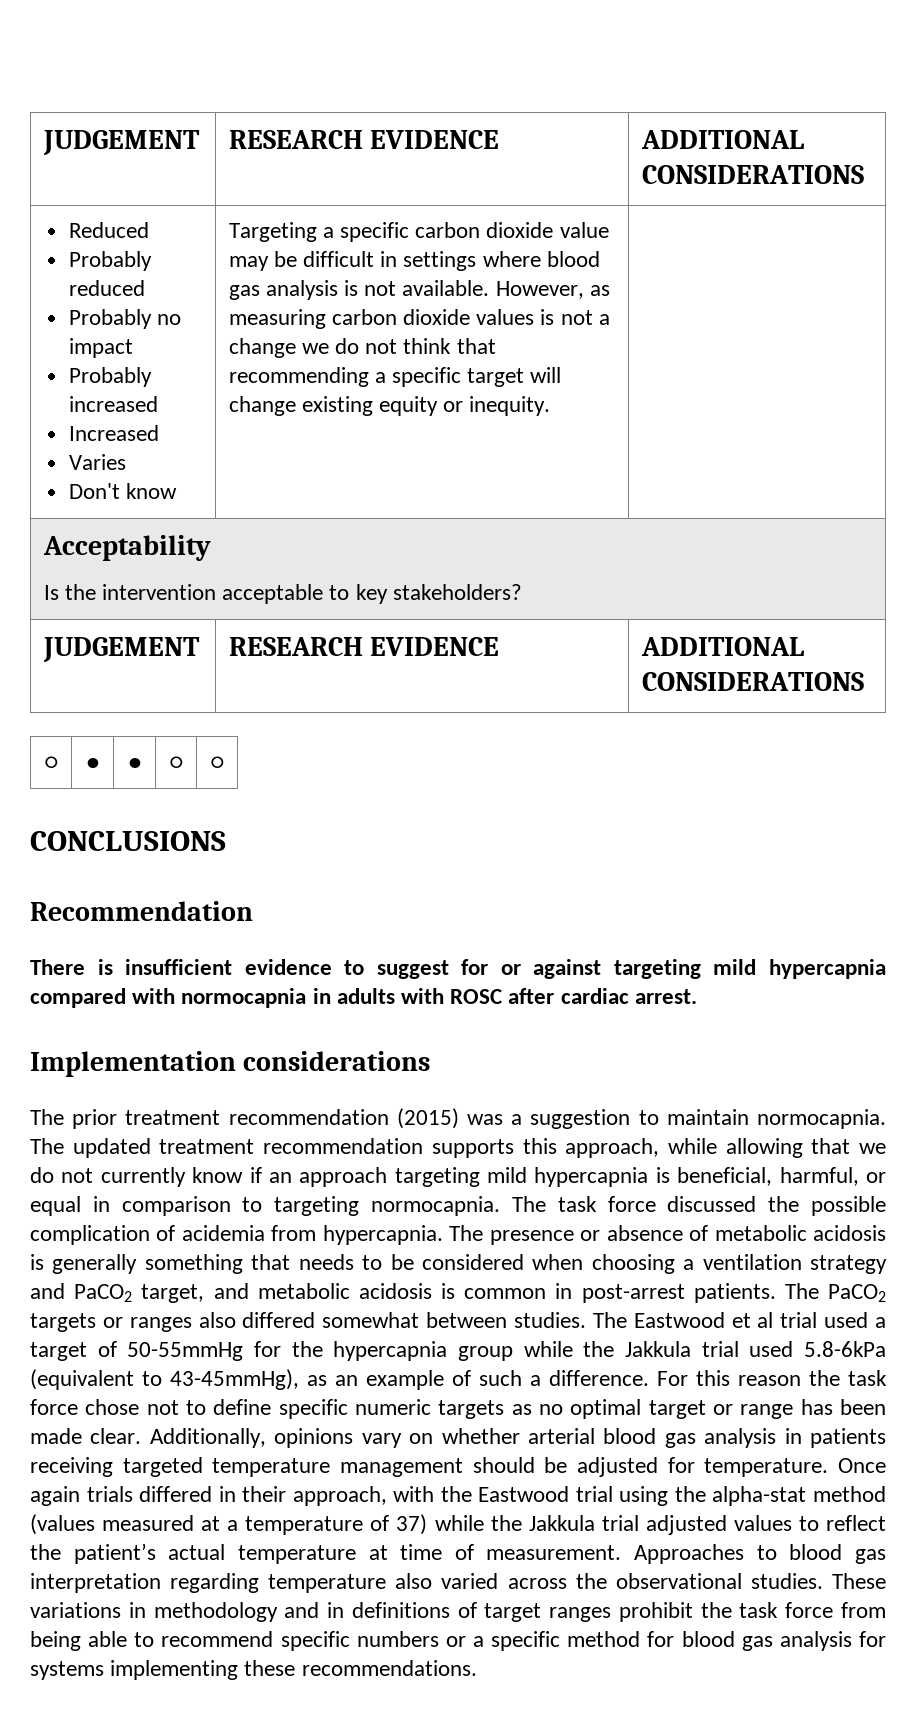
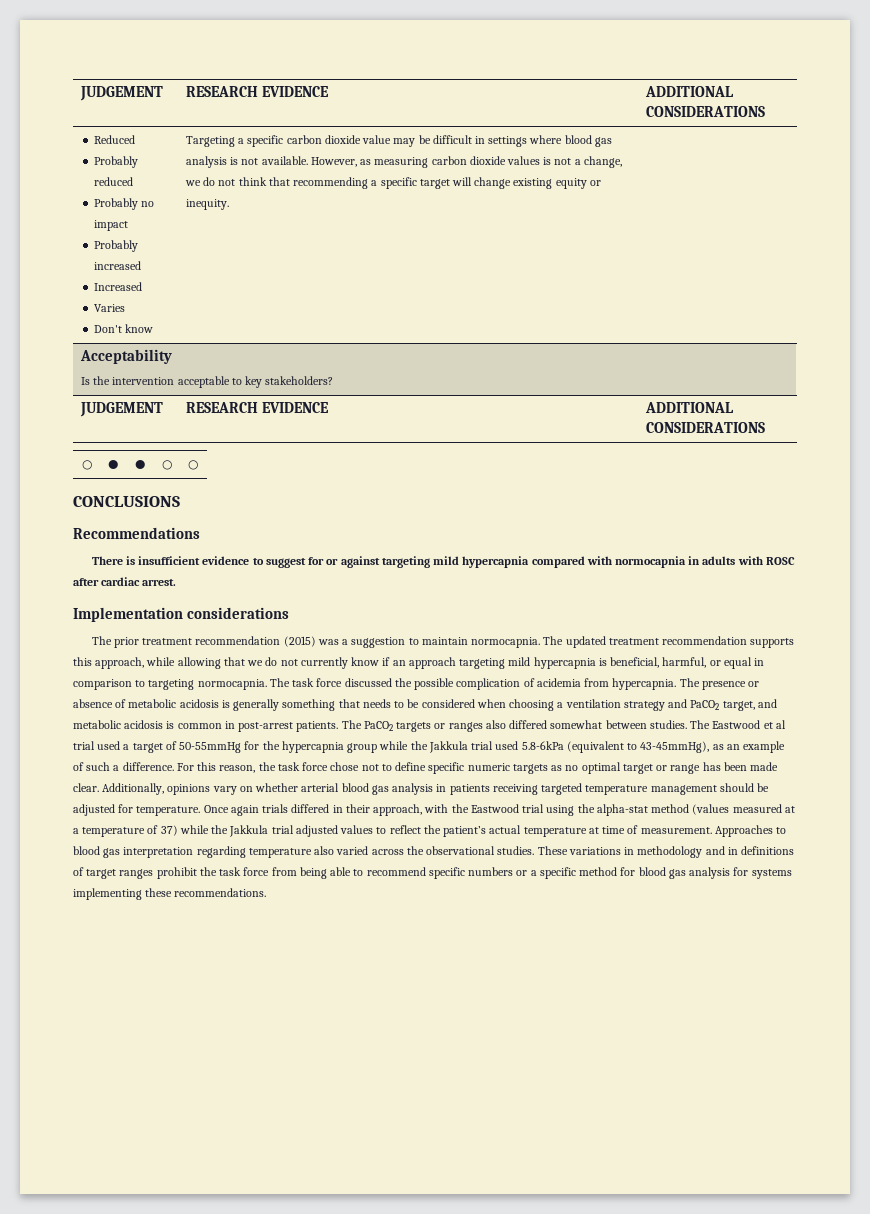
- However, as measuring carbon dioxide values is not a change we do not think that recommending a specific target will change existing equity or inequity.
+ However, as measuring carbon dioxide values is not a change, we do not think that recommending a specific target will change existing equity or inequity.
- Recommendation
+ Recommendations
- For this reason the task force chose not to define specific numeric targets as no optimal target or range has been made clear.
+ For this reason, the task force chose not to define specific numeric targets as no optimal target or range has been made clear.

